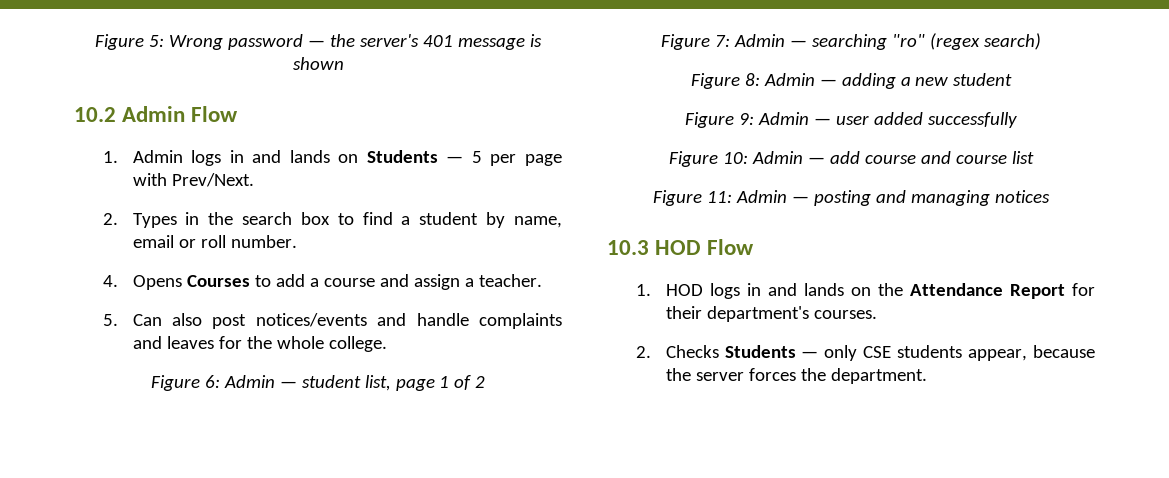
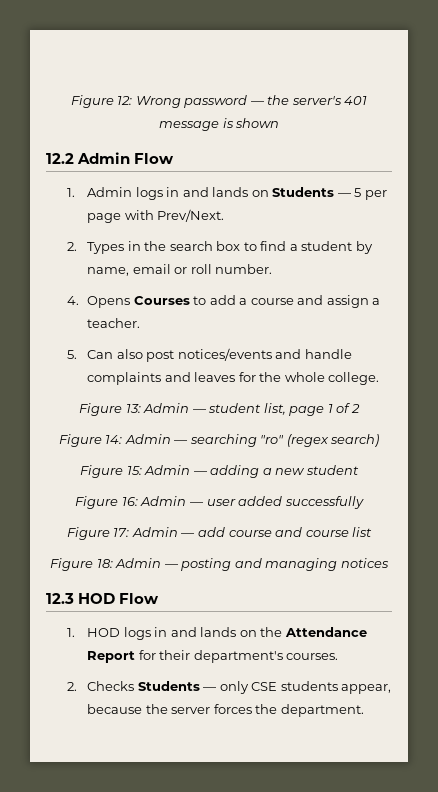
- Figure 5: Wrong password — the server's 401 message is shown
+ Figure 12: Wrong password — the server's 401 message is shown
- 10.2 Admin Flow
+ 12.2 Admin Flow
- Figure 6: Admin — student list, page 1 of 2
+ Figure 13: Admin — student list, page 1 of 2
- Figure 7: Admin — searching "ro" (regex search)
+ Figure 14: Admin — searching "ro" (regex search)
- Figure 8: Admin — adding a new student
+ Figure 15: Admin — adding a new student
- Figure 9: Admin — user added successfully
+ Figure 16: Admin — user added successfully
- Figure 10: Admin — add course and course list
+ Figure 17: Admin — add course and course list
- Figure 11: Admin — posting and managing notices
+ Figure 18: Admin — posting and managing notices
- 10.3 HOD Flow
+ 12.3 HOD Flow

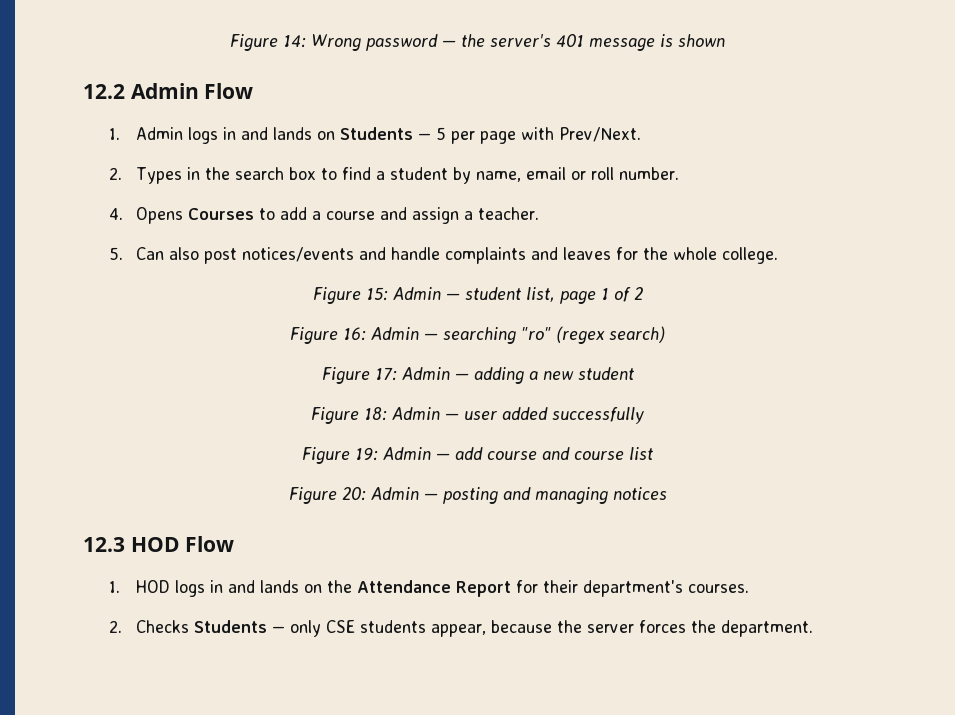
- Figure 12: Wrong password — the server's 401 message is shown
+ Figure 14: Wrong password — the server's 401 message is shown
- Figure 13: Admin — student list, page 1 of 2
+ Figure 15: Admin — student list, page 1 of 2
- Figure 14: Admin — searching "ro" (regex search)
+ Figure 16: Admin — searching "ro" (regex search)
- Figure 15: Admin — adding a new student
+ Figure 17: Admin — adding a new student
- Figure 16: Admin — user added successfully
+ Figure 18: Admin — user added successfully
- Figure 17: Admin — add course and course list
+ Figure 19: Admin — add course and course list
- Figure 18: Admin — posting and managing notices
+ Figure 20: Admin — posting and managing notices

